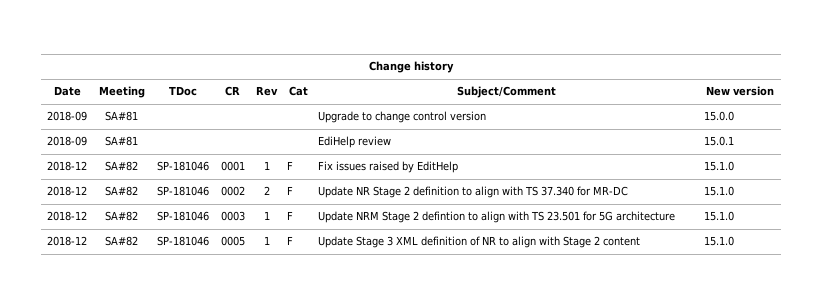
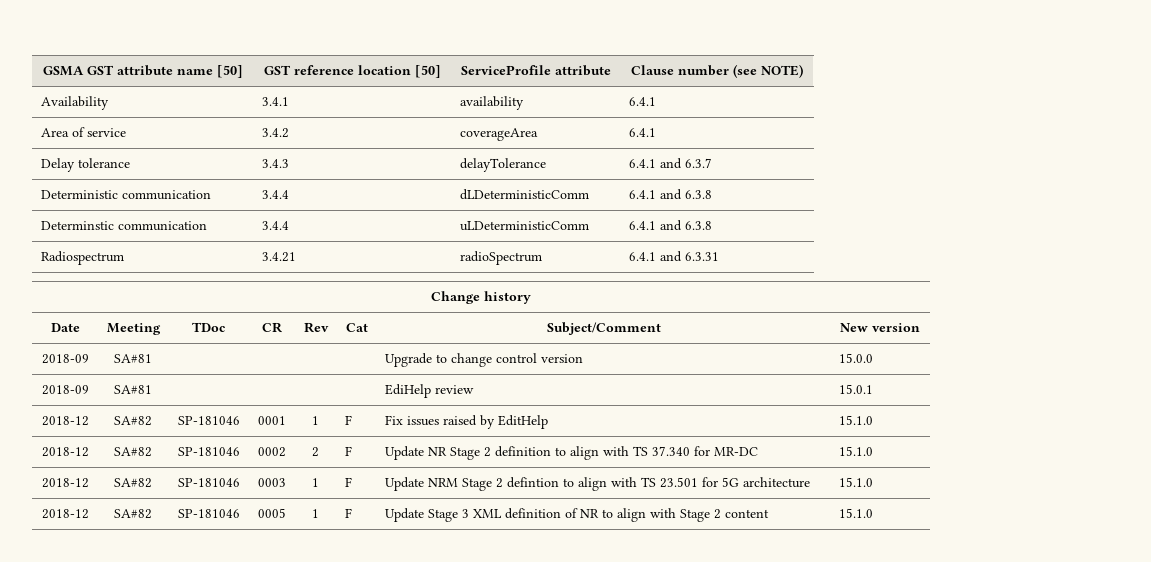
+ GSMA GST attribute name [50] | GST reference location [50] | ServiceProfile attribute | Clause number (see NOTE)
+ Availability | 3.4.1 | availability | 6.4.1
+ Area of service | 3.4.2 | coverageArea | 6.4.1
+ Delay tolerance | 3.4.3 | delayTolerance | 6.4.1 and 6.3.7
+ Deterministic communication | 3.4.4 | dLDeterministicComm | 6.4.1 and 6.3.8
+ Determinstic communication | 3.4.4 | uLDeterministicComm | 6.4.1 and 6.3.8
+ Radiospectrum | 3.4.21 | radioSpectrum | 6.4.1 and 6.3.31

